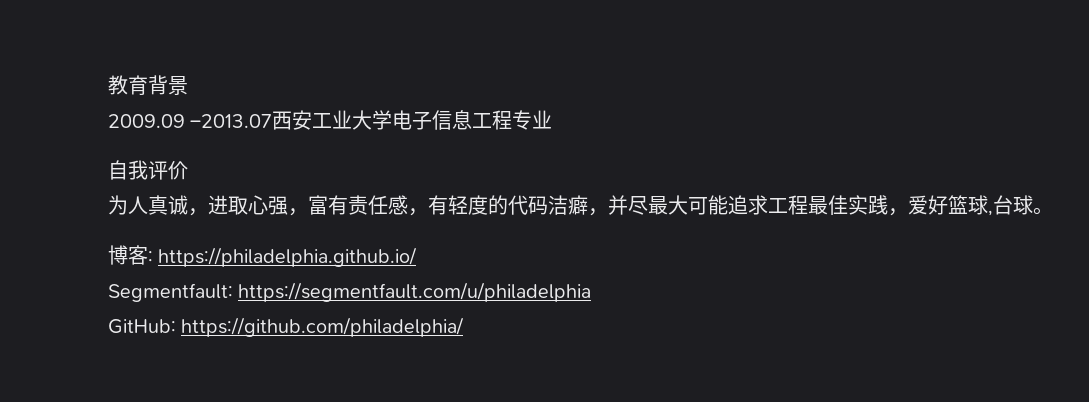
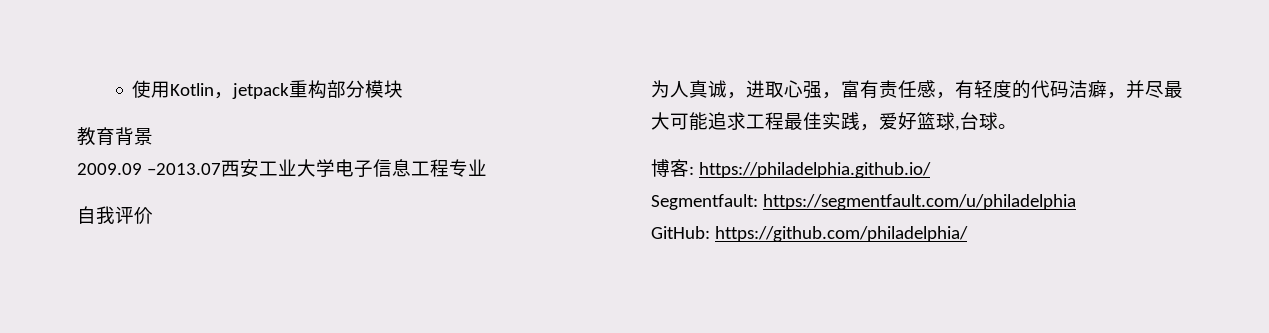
+ 使用Kotlin，jetpack重构部分模块

